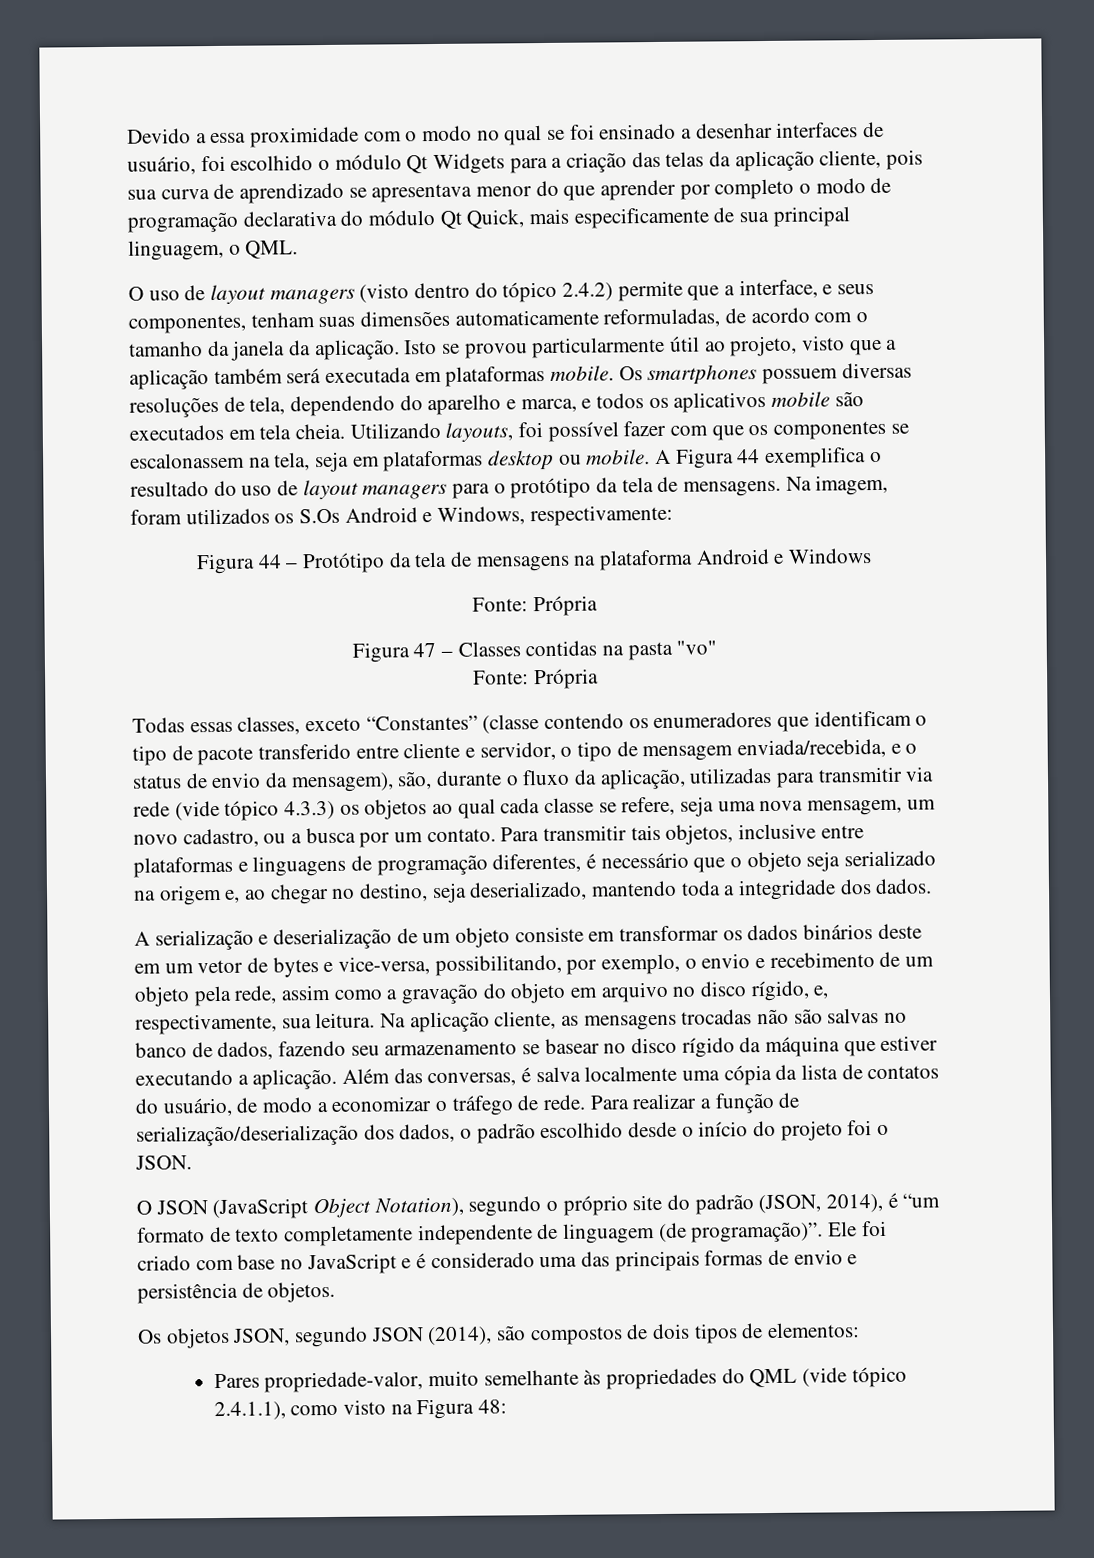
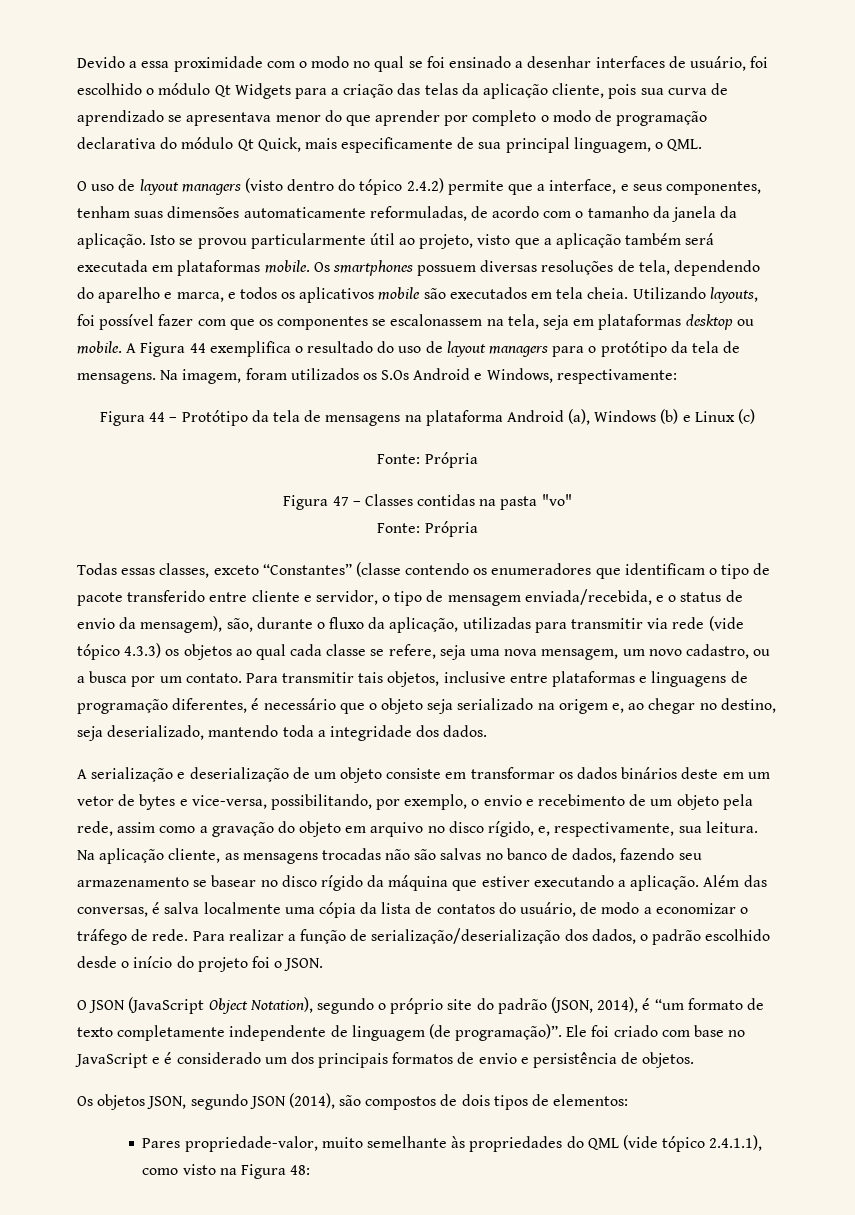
- Figura 44 – Protótipo da tela de mensagens na plataforma Android e Windows
+ Figura 44 – Protótipo da tela de mensagens na plataforma Android (a), Windows (b) e Linux (c)
- Ele foi criado com base no JavaScript e é considerado uma das principais formas de envio e persistência de objetos.
+ Ele foi criado com base no JavaScript e é considerado um dos principais formatos de envio e persistência de objetos.

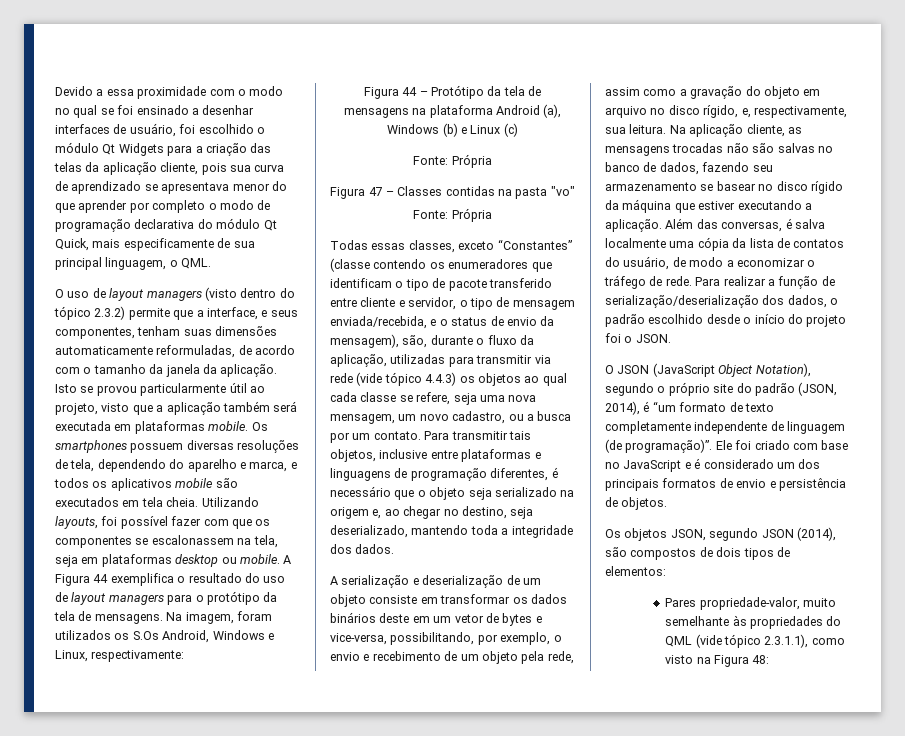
- O uso de layout managers (visto dentro do tópico 2.4.2) permite que a interface, e seus componentes, tenham suas dimensões automaticamente reformuladas, de acordo com o tamanho da janela da aplicação.
+ O uso de layout managers (visto dentro do tópico 2.3.2) permite que a interface, e seus componentes, tenham suas dimensões automaticamente reformuladas, de acordo com o tamanho da janela da aplicação.
- Na imagem, foram utilizados os S.Os Android e Windows, respectivamente:
+ Na imagem, foram utilizados os S.Os Android, Windows e Linux, respectivamente:
- Todas essas classes, exceto “Constantes” (classe contendo os enumeradores que identificam o tipo de pacote transferido entre cliente e servidor, o tipo de mensagem enviada/recebida, e o status de envio da mensagem), são, durante o fluxo da aplicação, utilizadas para transmitir via rede (vide tópico 4.3.3) os objetos ao qual cada classe se refere, seja uma nova mensagem, um novo cadastro, ou a busca por um contato.
+ Todas essas classes, exceto “Constantes” (classe contendo os enumeradores que identificam o tipo de pacote transferido entre cliente e servidor, o tipo de mensagem enviada/recebida, e o status de envio da mensagem), são, durante o fluxo da aplicação, utilizadas para transmitir via rede (vide tópico 4.4.3) os objetos ao qual cada classe se refere, seja uma nova mensagem, um novo cadastro, ou a busca por um contato.
- Pares propriedade-valor, muito semelhante às propriedades do QML (vide tópico 2.4.1.1), como visto na Figura 48:
+ Pares propriedade-valor, muito semelhante às propriedades do QML (vide tópico 2.3.1.1), como visto na Figura 48:

